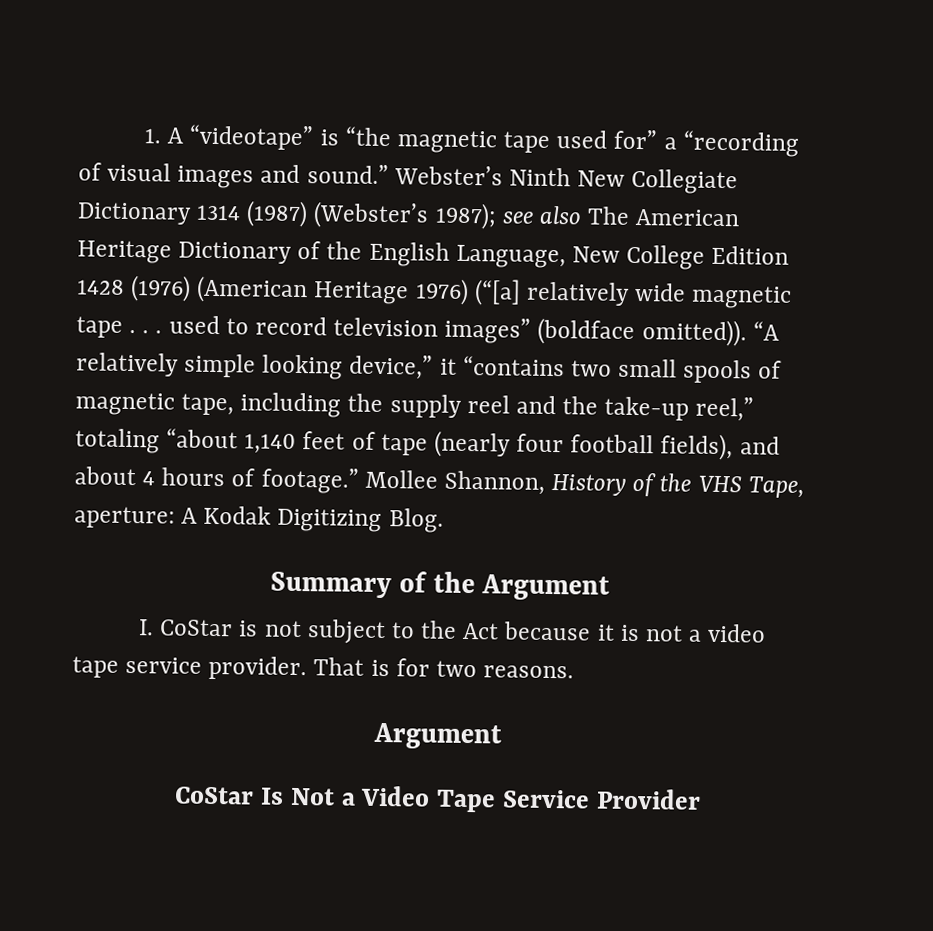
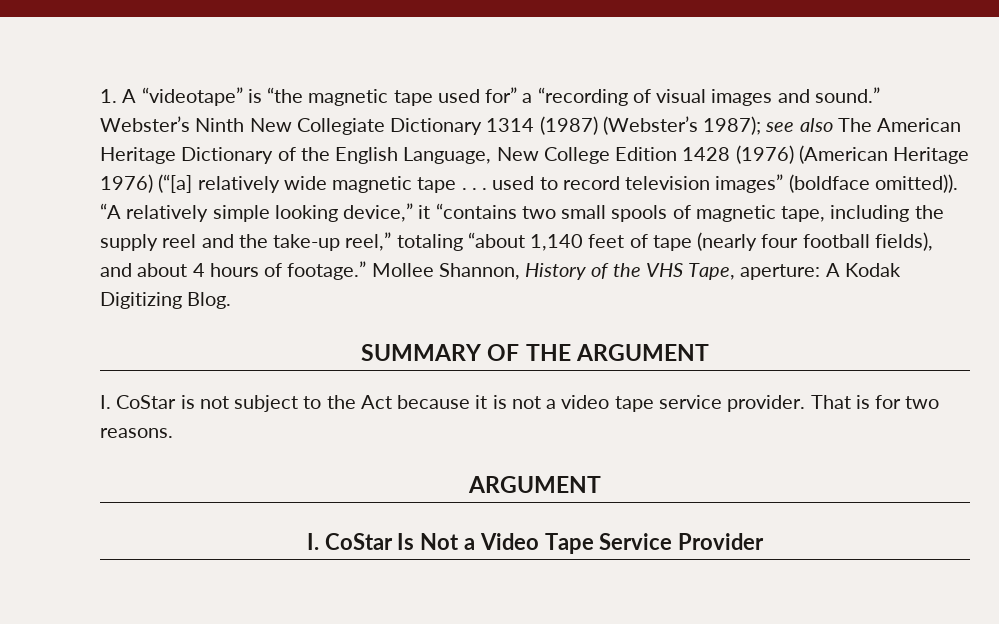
- Summary of the Argument
+ SUMMARY OF THE ARGUMENT
  That is for two reasons.
- Argument
- CoStar Is Not a Video Tape Service Provider
+ ARGUMENT
+ I. CoStar Is Not a Video Tape Service Provider

